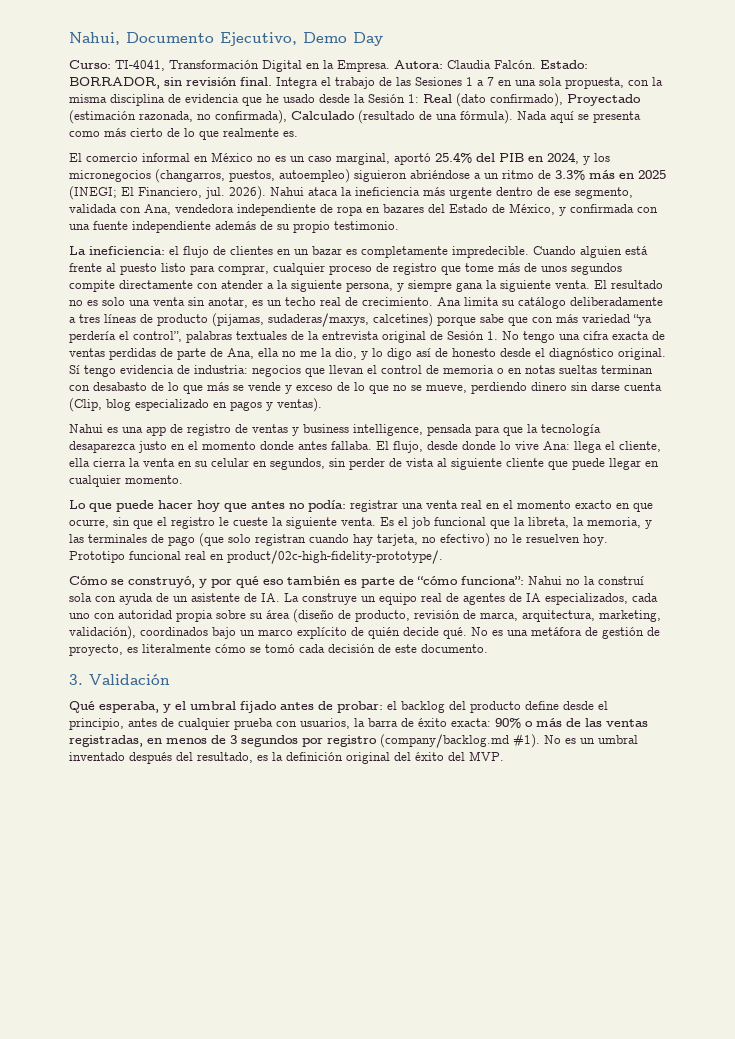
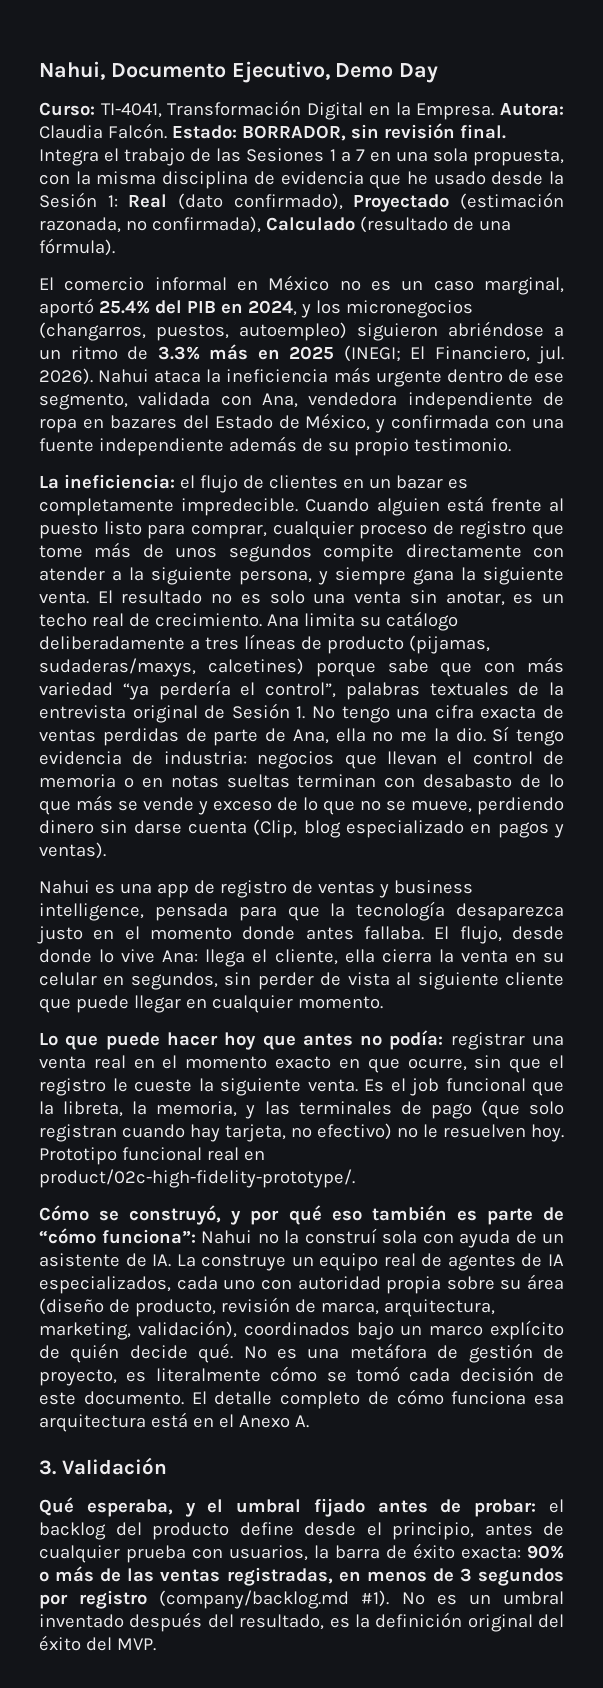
- Nada aquí se presenta como más cierto de lo que realmente es.
- Ana limita su catálogo deliberadamente a tres líneas de producto (pijamas, sudaderas/maxys, calcetines) porque sabe que con más variedad “ya perdería el control”, palabras textuales de la entrevista original de Sesión 1. No tengo una cifra exacta de ventas perdidas de parte de Ana, ella no me la dio, y lo digo así de honesto desde el diagnóstico original.
+ Ana limita su catálogo deliberadamente a tres líneas de producto (pijamas, sudaderas/maxys, calcetines) porque sabe que con más variedad “ya perdería el control”, palabras textuales de la entrevista original de Sesión 1. No tengo una cifra exacta de ventas perdidas de parte de Ana, ella no me la dio.
+ El detalle completo de cómo funciona esa arquitectura está en el Anexo A.

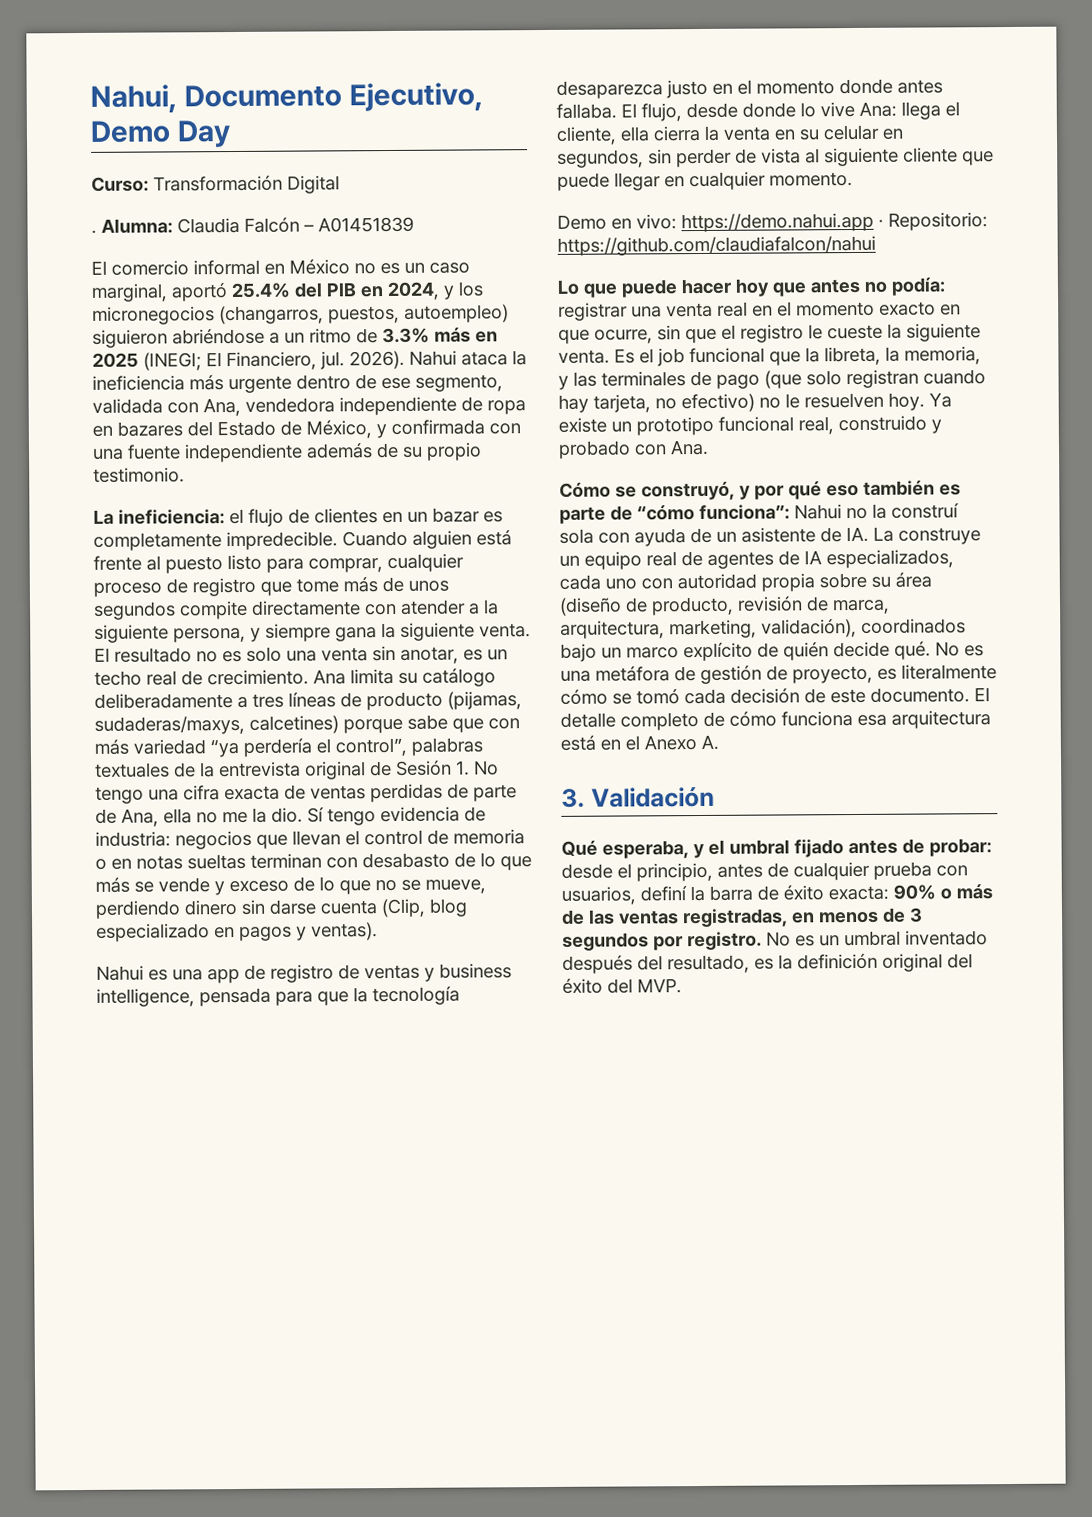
- Curso: TI-4041, Transformación Digital en la Empresa. Autora: Claudia Falcón. Estado: BORRADOR, sin revisión final. Integra el trabajo de las Sesiones 1 a 7 en una sola propuesta, con la misma disciplina de evidencia que he usado desde la Sesión 1: Real (dato confirmado), Proyectado (estimación razonada, no confirmada), Calculado (resultado de una fórmula).
+ Curso: Transformación Digital
+ . Alumna: Claudia Falcón – A01451839
+ Demo en vivo: https://demo.nahui.app · Repositorio: https://github.com/claudiafalcon/nahui
- Prototipo funcional real en product/02c-high-fidelity-prototype/.
+ Ya existe un prototipo funcional real, construido y probado con Ana.
- Qué esperaba, y el umbral fijado antes de probar: el backlog del producto define desde el principio, antes de cualquier prueba con usuarios, la barra de éxito exacta: 90% o más de las ventas registradas, en menos de 3 segundos por registro (company/backlog.md #1).
+ Qué esperaba, y el umbral fijado antes de probar: desde el principio, antes de cualquier prueba con usuarios, definí la barra de éxito exacta: 90% o más de las ventas registradas, en menos de 3 segundos por registro.

